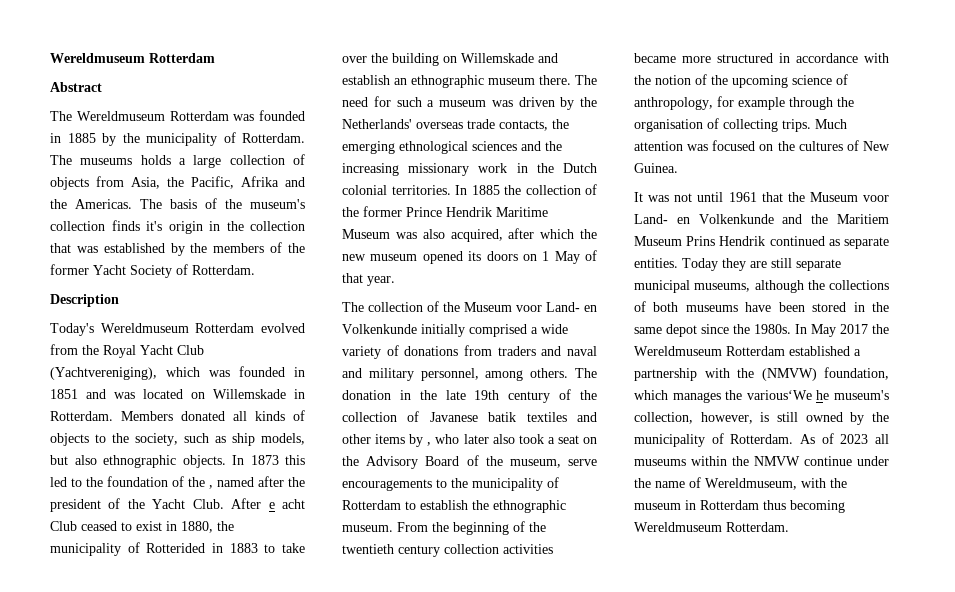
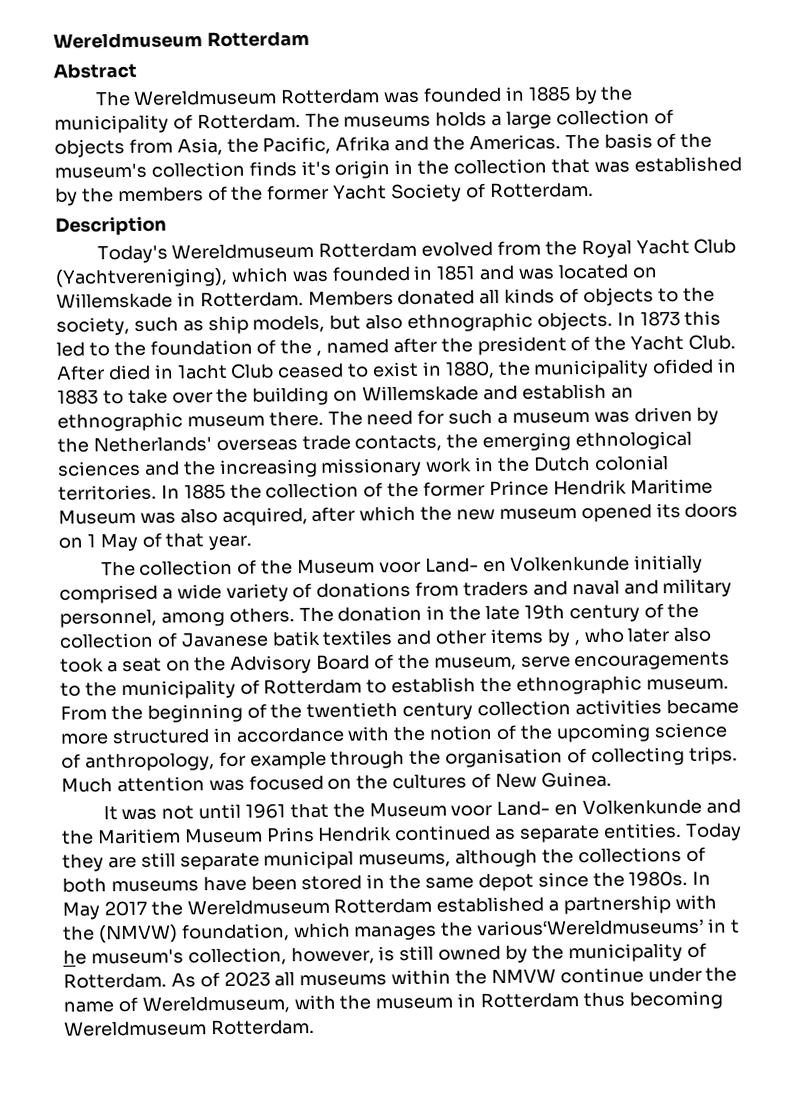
- After e acht Club ceased to exist in 1880, the municipality of Rotterided in 1883 to take over the building on Willemskade and establish an ethnographic museum there.
+ After died in 1acht Club ceased to exist in 1880, the municipality ofided in 1883 to take over the building on Willemskade and establish an ethnographic museum there.
- In May 2017 the Wereldmuseum Rotterdam established a partnership with the (NMVW) foundation, which manages the various‘We he museum's collection, however, is still owned by the municipality of Rotterdam.
+ In May 2017 the Wereldmuseum Rotterdam established a partnership with the (NMVW) foundation, which manages the various‘Wereldmuseums’ in t he museum's collection, however, is still owned by the municipality of Rotterdam.

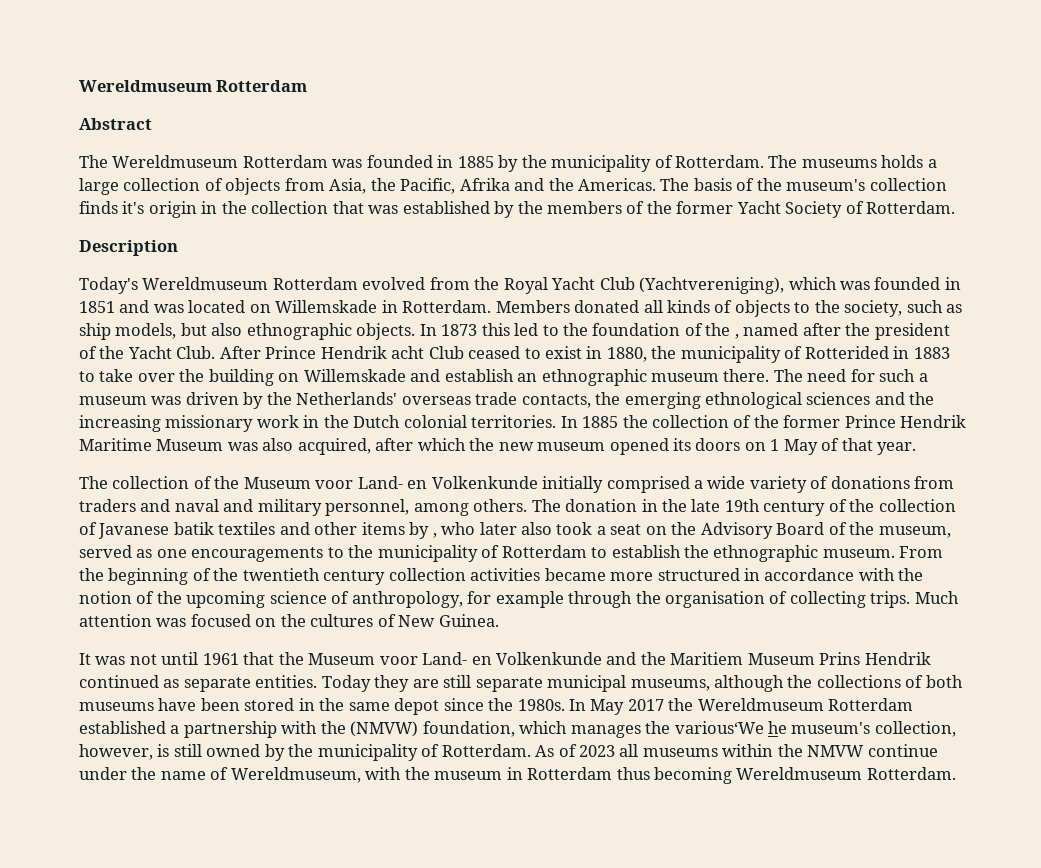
- After died in 1acht Club ceased to exist in 1880, the municipality ofided in 1883 to take over the building on Willemskade and establish an ethnographic museum there.
+ After Prince Hendrik acht Club ceased to exist in 1880, the municipality of Rotterided in 1883 to take over the building on Willemskade and establish an ethnographic museum there.
- The donation in the late 19th century of the collection of Javanese batik textiles and other items by , who later also took a seat on the Advisory Board of the museum, serve encouragements to the municipality of Rotterdam to establish the ethnographic museum.
+ The donation in the late 19th century of the collection of Javanese batik textiles and other items by , who later also took a seat on the Advisory Board of the museum, served as one encouragements to the municipality of Rotterdam to establish the ethnographic museum.
- In May 2017 the Wereldmuseum Rotterdam established a partnership with the (NMVW) foundation, which manages the various‘Wereldmuseums’ in t he museum's collection, however, is still owned by the municipality of Rotterdam.
+ In May 2017 the Wereldmuseum Rotterdam established a partnership with the (NMVW) foundation, which manages the various‘We he museum's collection, however, is still owned by the municipality of Rotterdam.

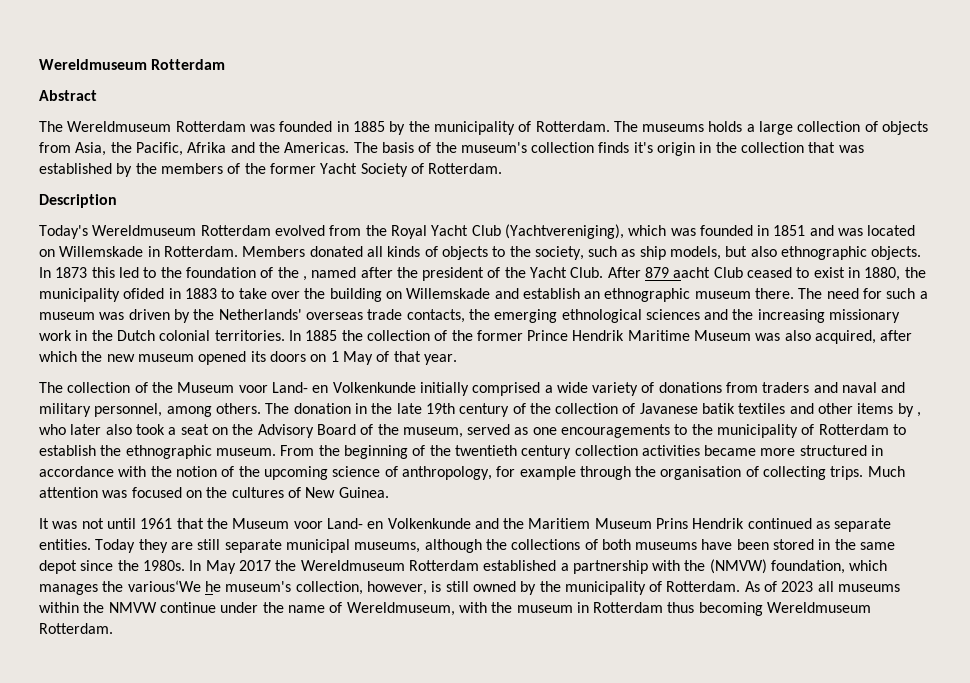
- After Prince Hendrik acht Club ceased to exist in 1880, the municipality of Rotterided in 1883 to take over the building on Willemskade and establish an ethnographic museum there.
+ After 879 aacht Club ceased to exist in 1880, the municipality ofided in 1883 to take over the building on Willemskade and establish an ethnographic museum there.

